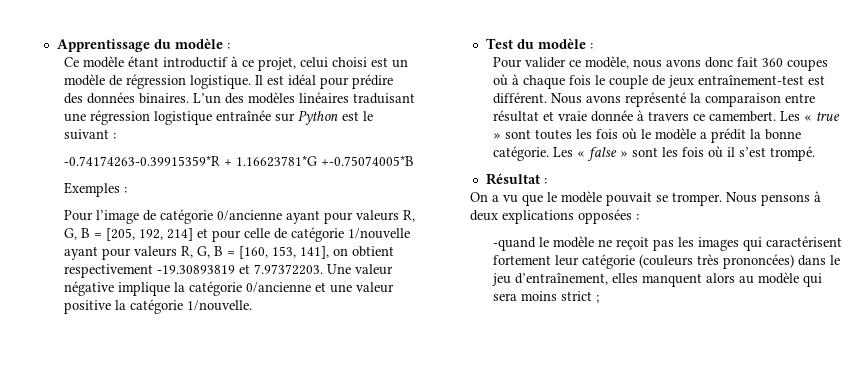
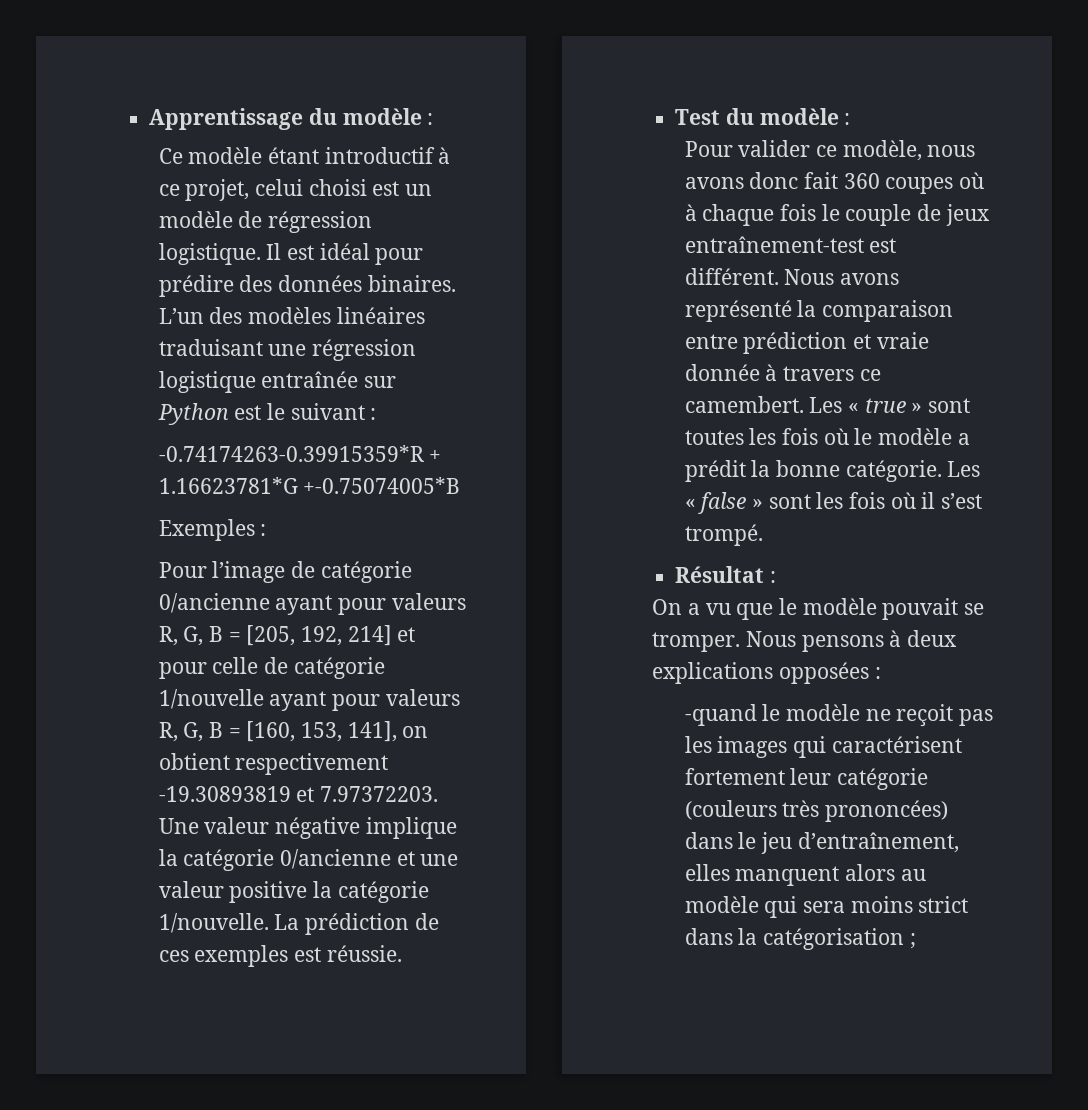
+ La prédiction de ces exemples est réussie.
- Nous avons représenté la comparaison entre résultat et vraie donnée à travers ce camembert.
+ Nous avons représenté la comparaison entre prédiction et vraie donnée à travers ce camembert.
- -quand le modèle ne reçoit pas les images qui caractérisent fortement leur catégorie (couleurs très prononcées) dans le jeu d’entraînement, elles manquent alors au modèle qui sera moins strict ;
+ -quand le modèle ne reçoit pas les images qui caractérisent fortement leur catégorie (couleurs très prononcées) dans le jeu d’entraînement, elles manquent alors au modèle qui sera moins strict dans la catégorisation ;

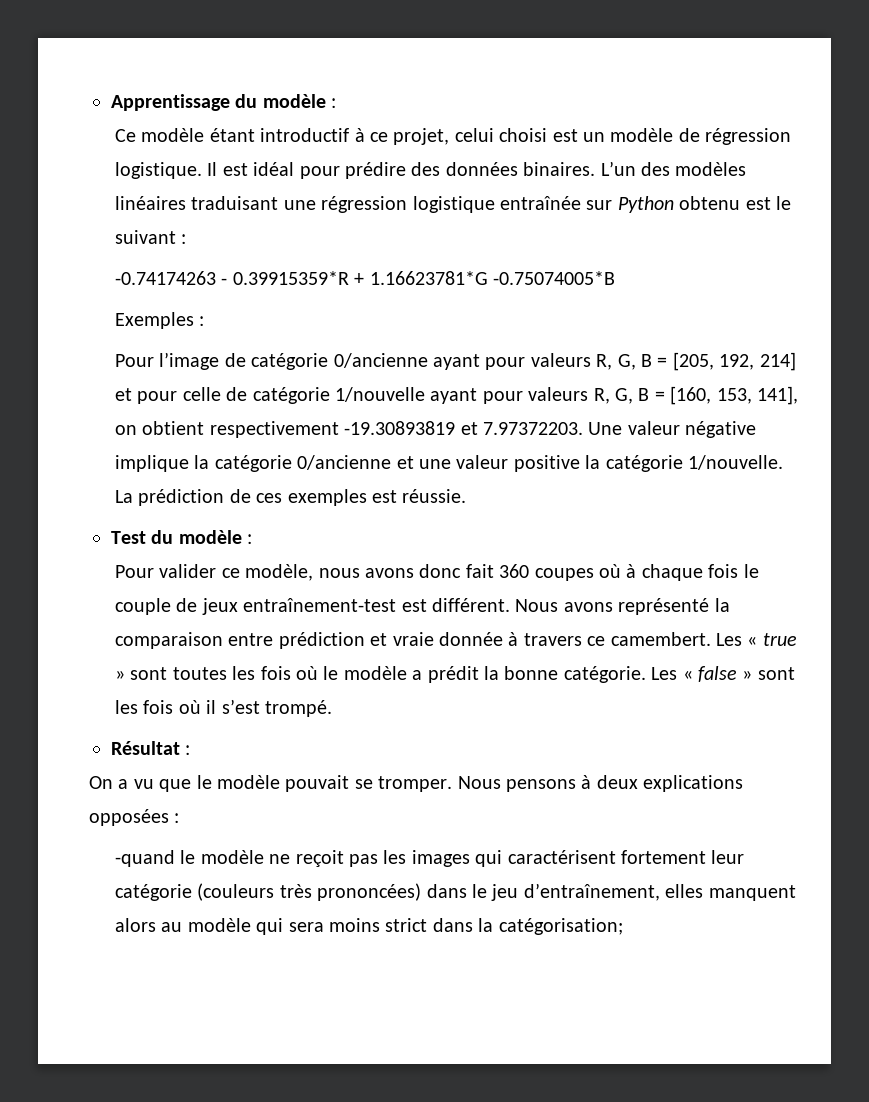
- L’un des modèles linéaires traduisant une régression logistique entraînée sur Python est le suivant :
+ L’un des modèles linéaires traduisant une régression logistique entraînée sur Python obtenu est le suivant :
- -0.74174263-0.39915359*R + 1.16623781*G +-0.75074005*B
+ -0.74174263 - 0.39915359*R + 1.16623781*G -0.75074005*B
- -quand le modèle ne reçoit pas les images qui caractérisent fortement leur catégorie (couleurs très prononcées) dans le jeu d’entraînement, elles manquent alors au modèle qui sera moins strict dans la catégorisation ;
+ -quand le modèle ne reçoit pas les images qui caractérisent fortement leur catégorie (couleurs très prononcées) dans le jeu d’entraînement, elles manquent alors au modèle qui sera moins strict dans la catégorisation;

